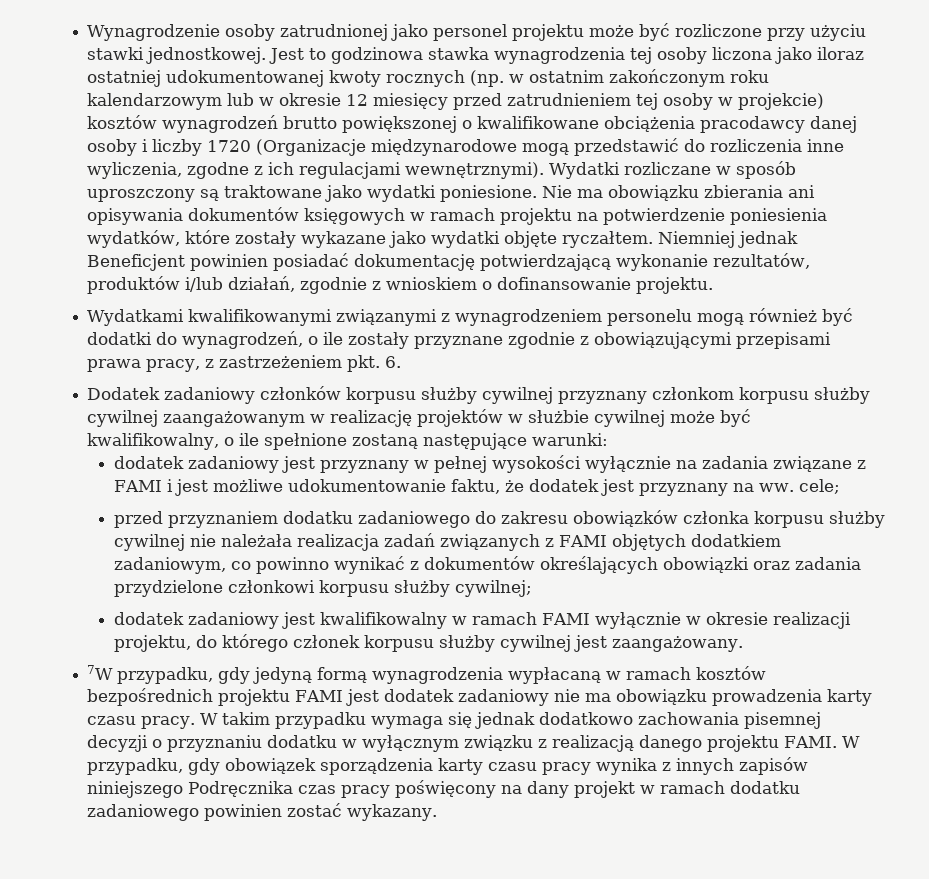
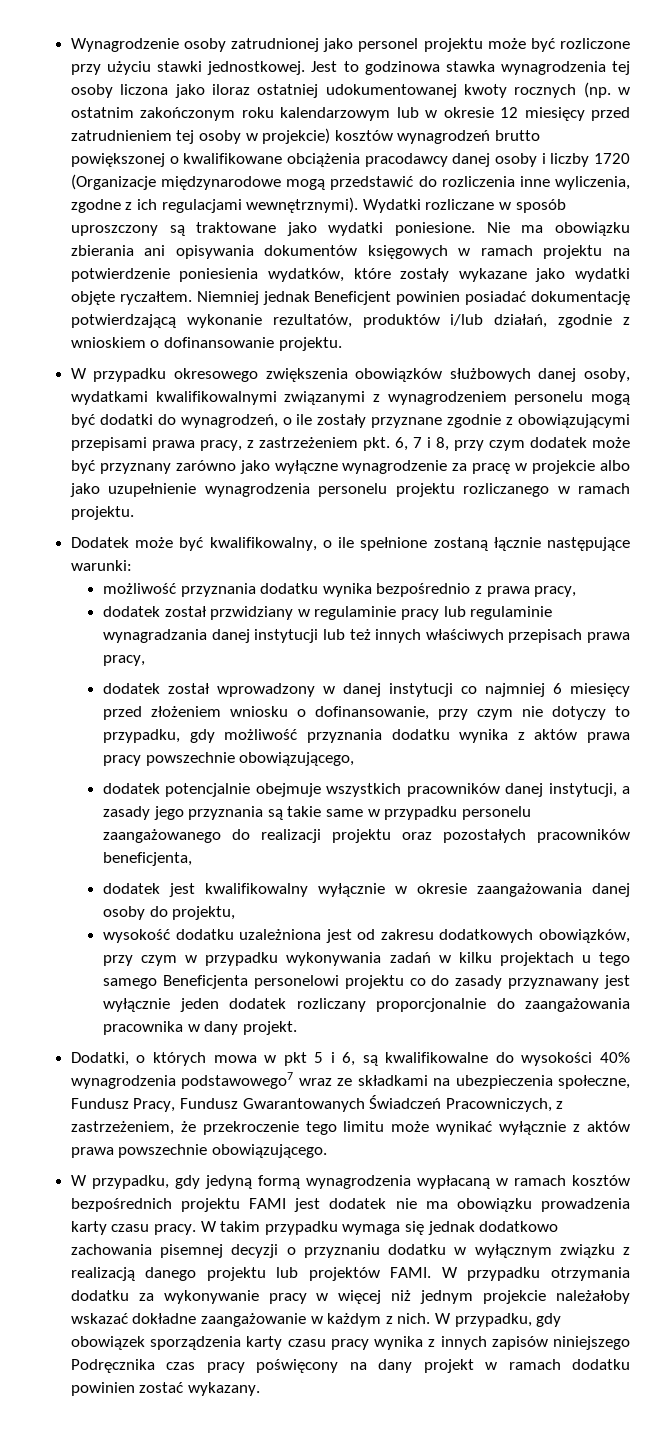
- Wydatkami kwalifikowanymi związanymi z wynagrodzeniem personelu mogą również być dodatki do wynagrodzeń, o ile zostały przyznane zgodnie z obowiązującymi przepisami prawa pracy, z zastrzeżeniem pkt. 6.
- Dodatek zadaniowy członków korpusu służby cywilnej przyznany członkom korpusu służby cywilnej zaangażowanym w realizację projektów w służbie cywilnej może być kwalifikowalny, o ile spełnione zostaną następujące warunki:
+ W przypadku okresowego zwiększenia obowiązków służbowych danej osoby, wydatkami kwalifikowalnymi związanymi z wynagrodzeniem personelu mogą być dodatki do wynagrodzeń, o ile zostały przyznane zgodnie z obowiązującymi przepisami prawa pracy, z zastrzeżeniem pkt. 6, 7 i 8, przy czym dodatek może być przyznany zarówno jako wyłączne wynagrodzenie za pracę w projekcie albo jako uzupełnienie wynagrodzenia personelu projektu rozliczanego w ramach projektu.
+ Dodatek może być kwalifikowalny, o ile spełnione zostaną łącznie następujące warunki:
- dodatek zadaniowy jest przyznany w pełnej wysokości wyłącznie na zadania związane z FAMI i jest możliwe udokumentowanie faktu, że dodatek jest przyznany na ww. cele;
- przed przyznaniem dodatku zadaniowego do zakresu obowiązków członka korpusu służby cywilnej nie należała realizacja zadań związanych z FAMI objętych dodatkiem zadaniowym, co powinno wynikać z dokumentów określających obowiązki oraz zadania przydzielone członkowi korpusu służby cywilnej;
- dodatek zadaniowy jest kwalifikowalny w ramach FAMI wyłącznie w okresie realizacji projektu, do którego członek korpusu służby cywilnej jest zaangażowany.
- 7W przypadku, gdy jedyną formą wynagrodzenia wypłacaną w ramach kosztów bezpośrednich projektu FAMI jest dodatek zadaniowy nie ma obowiązku prowadzenia karty czasu pracy.
+ możliwość przyznania dodatku wynika bezpośrednio z prawa pracy,
+ dodatek został przwidziany w regulaminie pracy lub regulaminie wynagradzania danej instytucji lub też innych właściwych przepisach prawa pracy,
+ dodatek został wprowadzony w danej instytucji co najmniej 6 miesięcy przed złożeniem wniosku o dofinansowanie, przy czym nie dotyczy to przypadku, gdy możliwość przyznania dodatku wynika z aktów prawa pracy powszechnie obowiązującego,
+ dodatek potencjalnie obejmuje wszystkich pracowników danej instytucji, a zasady jego przyznania są takie same w przypadku personelu zaangażowanego do realizacji projektu oraz pozostałych pracowników beneficjenta,
+ dodatek jest kwalifikowalny wyłącznie w okresie zaangażowania danej osoby do projektu,
+ wysokość dodatku uzależniona jest od zakresu dodatkowych obowiązków, przy czym w przypadku wykonywania zadań w kilku projektach u tego samego Beneficjenta personelowi projektu co do zasady przyznawany jest wyłącznie jeden dodatek rozliczany proporcjonalnie do zaangażowania pracownika w dany projekt.
+ Dodatki, o których mowa w pkt 5 i 6, są kwalifikowalne do wysokości 40% wynagrodzenia podstawowego7 wraz ze składkami na ubezpieczenia społeczne, Fundusz Pracy, Fundusz Gwarantowanych Świadczeń Pracowniczych, z zastrzeżeniem, że przekroczenie tego limitu może wynikać wyłącznie z aktów prawa powszechnie obowiązującego.
+ W przypadku, gdy jedyną formą wynagrodzenia wypłacaną w ramach kosztów bezpośrednich projektu FAMI jest dodatek nie ma obowiązku prowadzenia karty czasu pracy.
- W takim przypadku wymaga się jednak dodatkowo zachowania pisemnej decyzji o przyznaniu dodatku w wyłącznym związku z realizacją danego projektu FAMI.
+ W takim przypadku wymaga się jednak dodatkowo zachowania pisemnej decyzji o przyznaniu dodatku w wyłącznym związku z realizacją danego projektu lub projektów FAMI. W przypadku otrzymania dodatku za wykonywanie pracy w więcej niż jednym projekcie należałoby wskazać dokładne zaangażowanie w każdym z nich.
- W przypadku, gdy obowiązek sporządzenia karty czasu pracy wynika z innych zapisów niniejszego Podręcznika czas pracy poświęcony na dany projekt w ramach dodatku zadaniowego powinien zostać wykazany.
+ W przypadku, gdy obowiązek sporządzenia karty czasu pracy wynika z innych zapisów niniejszego Podręcznika czas pracy poświęcony na dany projekt w ramach dodatku powinien zostać wykazany.

